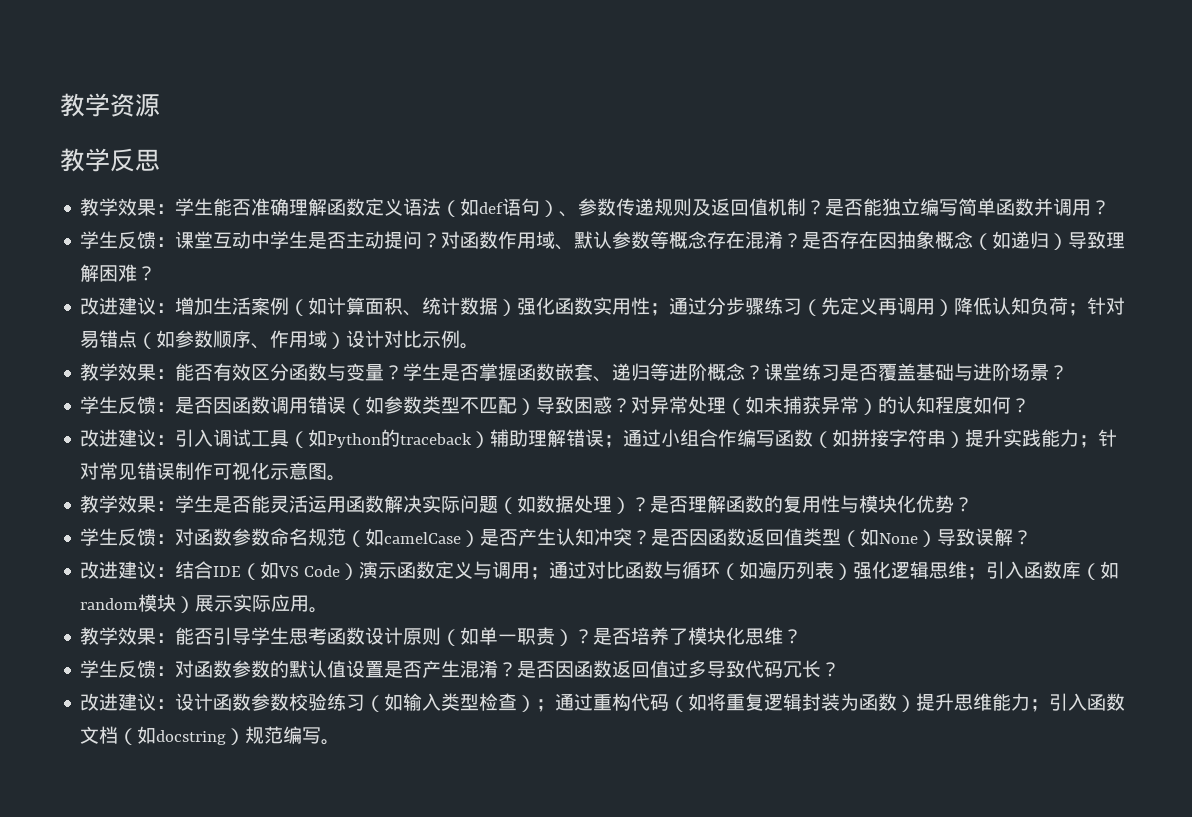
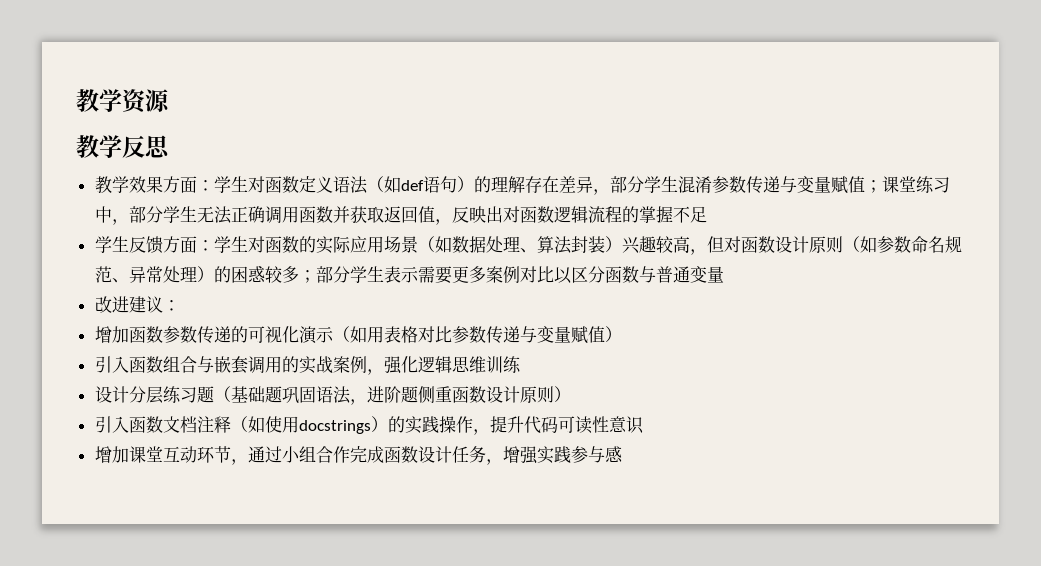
- 教学效果：学生能否准确理解函数定义语法（如def语句）、参数传递规则及返回值机制？是否能独立编写简单函数并调用？
- 学生反馈：课堂互动中学生是否主动提问？对函数作用域、默认参数等概念存在混淆？是否存在因抽象概念（如递归）导致理解困难？
- 改进建议：增加生活案例（如计算面积、统计数据）强化函数实用性；通过分步骤练习（先定义再调用）降低认知负荷；针对易错点（如参数顺序、作用域）设计对比示例。
- 教学效果：能否有效区分函数与变量？学生是否掌握函数嵌套、递归等进阶概念？课堂练习是否覆盖基础与进阶场景？
- 学生反馈：是否因函数调用错误（如参数类型不匹配）导致困惑？对异常处理（如未捕获异常）的认知程度如何？
- 改进建议：引入调试工具（如Python的traceback）辅助理解错误；通过小组合作编写函数（如拼接字符串）提升实践能力；针对常见错误制作可视化示意图。
- 教学效果：学生是否能灵活运用函数解决实际问题（如数据处理）？是否理解函数的复用性与模块化优势？
- 学生反馈：对函数参数命名规范（如camelCase）是否产生认知冲突？是否因函数返回值类型（如None）导致误解？
- 改进建议：结合IDE（如VS Code）演示函数定义与调用；通过对比函数与循环（如遍历列表）强化逻辑思维；引入函数库（如random模块）展示实际应用。
- 教学效果：能否引导学生思考函数设计原则（如单一职责）？是否培养了模块化思维？
- 学生反馈：对函数参数的默认值设置是否产生混淆？是否因函数返回值过多导致代码冗长？
- 改进建议：设计函数参数校验练习（如输入类型检查）；通过重构代码（如将重复逻辑封装为函数）提升思维能力；引入函数文档（如docstring）规范编写。
+ 教学效果方面：学生对函数定义语法（如def语句）的理解存在差异，部分学生混淆参数传递与变量赋值；课堂练习中，部分学生无法正确调用函数并获取返回值，反映出对函数逻辑流程的掌握不足
+ 学生反馈方面：学生对函数的实际应用场景（如数据处理、算法封装）兴趣较高，但对函数设计原则（如参数命名规范、异常处理）的困惑较多；部分学生表示需要更多案例对比以区分函数与普通变量
+ 改进建议：
+ 增加函数参数传递的可视化演示（如用表格对比参数传递与变量赋值）
+ 引入函数组合与嵌套调用的实战案例，强化逻辑思维训练
+ 设计分层练习题（基础题巩固语法，进阶题侧重函数设计原则）
+ 引入函数文档注释（如使用docstrings）的实践操作，提升代码可读性意识
+ 增加课堂互动环节，通过小组合作完成函数设计任务，增强实践参与感

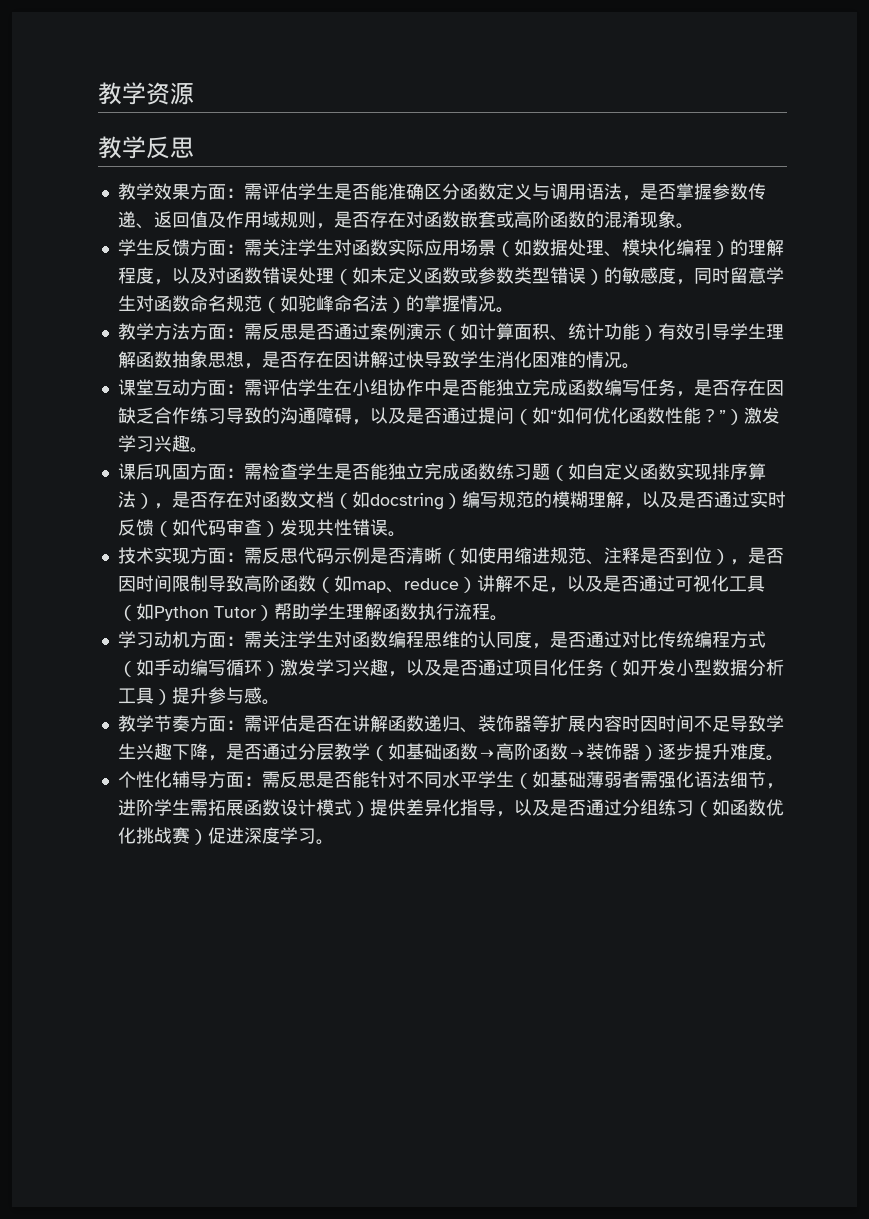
- 教学效果方面：学生对函数定义语法（如def语句）的理解存在差异，部分学生混淆参数传递与变量赋值；课堂练习中，部分学生无法正确调用函数并获取返回值，反映出对函数逻辑流程的掌握不足
+ 教学效果方面：需评估学生是否能准确区分函数定义与调用语法，是否掌握参数传递、返回值及作用域规则，是否存在对函数嵌套或高阶函数的混淆现象。
- 学生反馈方面：学生对函数的实际应用场景（如数据处理、算法封装）兴趣较高，但对函数设计原则（如参数命名规范、异常处理）的困惑较多；部分学生表示需要更多案例对比以区分函数与普通变量
- 改进建议：
- 增加函数参数传递的可视化演示（如用表格对比参数传递与变量赋值）
- 引入函数组合与嵌套调用的实战案例，强化逻辑思维训练
- 设计分层练习题（基础题巩固语法，进阶题侧重函数设计原则）
- 引入函数文档注释（如使用docstrings）的实践操作，提升代码可读性意识
- 增加课堂互动环节，通过小组合作完成函数设计任务，增强实践参与感
+ 学生反馈方面：需关注学生对函数实际应用场景（如数据处理、模块化编程）的理解程度，以及对函数错误处理（如未定义函数或参数类型错误）的敏感度，同时留意学生对函数命名规范（如驼峰命名法）的掌握情况。
+ 教学方法方面：需反思是否通过案例演示（如计算面积、统计功能）有效引导学生理解函数抽象思想，是否存在因讲解过快导致学生消化困难的情况。
+ 课堂互动方面：需评估学生在小组协作中是否能独立完成函数编写任务，是否存在因缺乏合作练习导致的沟通障碍，以及是否通过提问（如“如何优化函数性能？”）激发学习兴趣。
+ 课后巩固方面：需检查学生是否能独立完成函数练习题（如自定义函数实现排序算法），是否存在对函数文档（如docstring）编写规范的模糊理解，以及是否通过实时反馈（如代码审查）发现共性错误。
+ 技术实现方面：需反思代码示例是否清晰（如使用缩进规范、注释是否到位），是否因时间限制导致高阶函数（如map、reduce）讲解不足，以及是否通过可视化工具（如Python Tutor）帮助学生理解函数执行流程。
+ 学习动机方面：需关注学生对函数编程思维的认同度，是否通过对比传统编程方式（如手动编写循环）激发学习兴趣，以及是否通过项目化任务（如开发小型数据分析工具）提升参与感。
+ 教学节奏方面：需评估是否在讲解函数递归、装饰器等扩展内容时因时间不足导致学生兴趣下降，是否通过分层教学（如基础函数→高阶函数→装饰器）逐步提升难度。
+ 个性化辅导方面：需反思是否能针对不同水平学生（如基础薄弱者需强化语法细节，进阶学生需拓展函数设计模式）提供差异化指导，以及是否通过分组练习（如函数优化挑战赛）促进深度学习。

